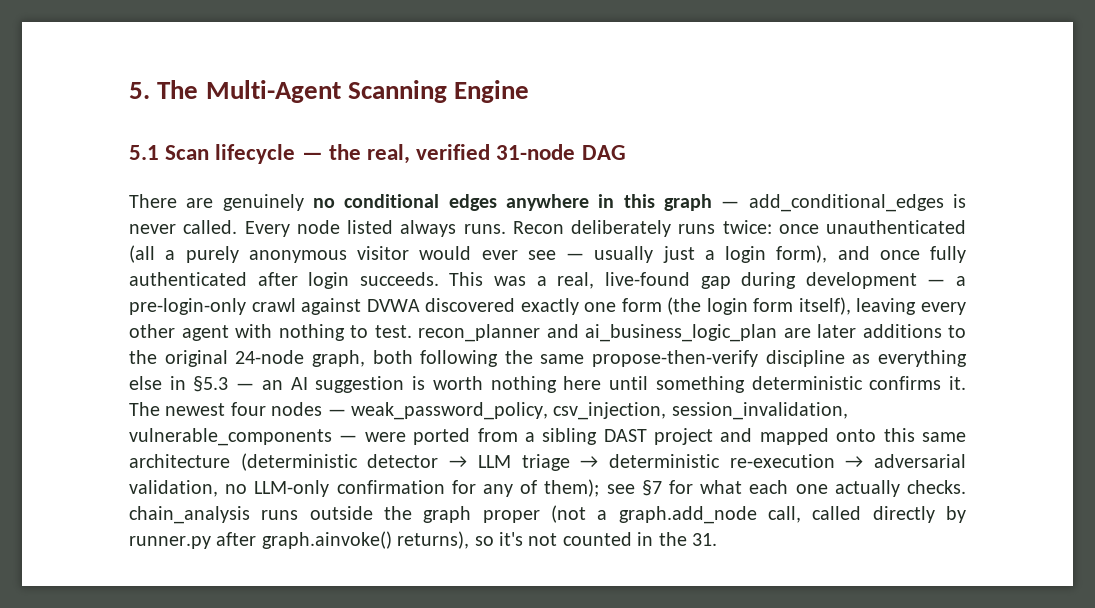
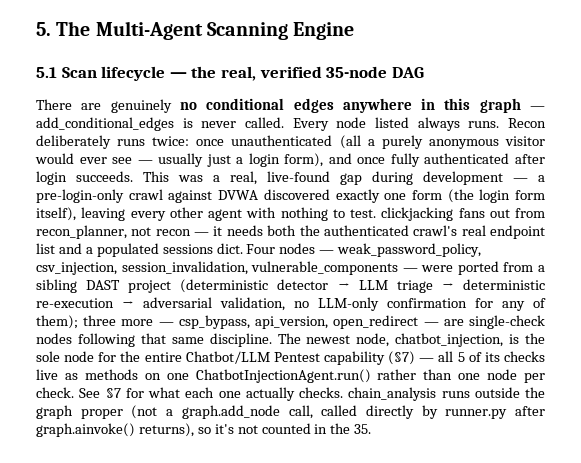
- 5.1 Scan lifecycle — the real, verified 31-node DAG
+ 5.1 Scan lifecycle — the real, verified 35-node DAG
- This was a real, live-found gap during development — a pre-login-only crawl against DVWA discovered exactly one form (the login form itself), leaving every other agent with nothing to test. recon_planner and ai_business_logic_plan are later additions to the original 24-node graph, both following the same propose-then-verify discipline as everything else in §5.3 — an AI suggestion is worth nothing here until something deterministic confirms it. The newest four nodes — weak_password_policy, csv_injection, session_invalidation, vulnerable_components — were ported from a sibling DAST project and mapped onto this same architecture (deterministic detector → LLM triage → deterministic re-execution → adversarial validation, no LLM-only confirmation for any of them);
+ This was a real, live-found gap during development — a pre-login-only crawl against DVWA discovered exactly one form (the login form itself), leaving every other agent with nothing to test. clickjacking fans out from recon_planner, not recon — it needs both the authenticated crawl's real endpoint list and a populated sessions dict. Four nodes — weak_password_policy, csv_injection, session_invalidation, vulnerable_components — were ported from a sibling DAST project (deterministic detector → LLM triage → deterministic re-execution → adversarial validation, no LLM-only confirmation for any of them);
- see §7 for what each one actually checks. chain_analysis runs outside the graph proper (not a graph.add_node call, called directly by runner.py after graph.ainvoke() returns), so it's not counted in the 31.
+ three more — csp_bypass, api_version, open_redirect — are single-check nodes following that same discipline. The newest node, chatbot_injection, is the sole node for the entire Chatbot/LLM Pentest capability (§7) — all 5 of its checks live as methods on one ChatbotInjectionAgent.run() rather than one node per check. See §7 for what each one actually checks. chain_analysis runs outside the graph proper (not a graph.add_node call, called directly by runner.py after graph.ainvoke() returns), so it's not counted in the 35.

